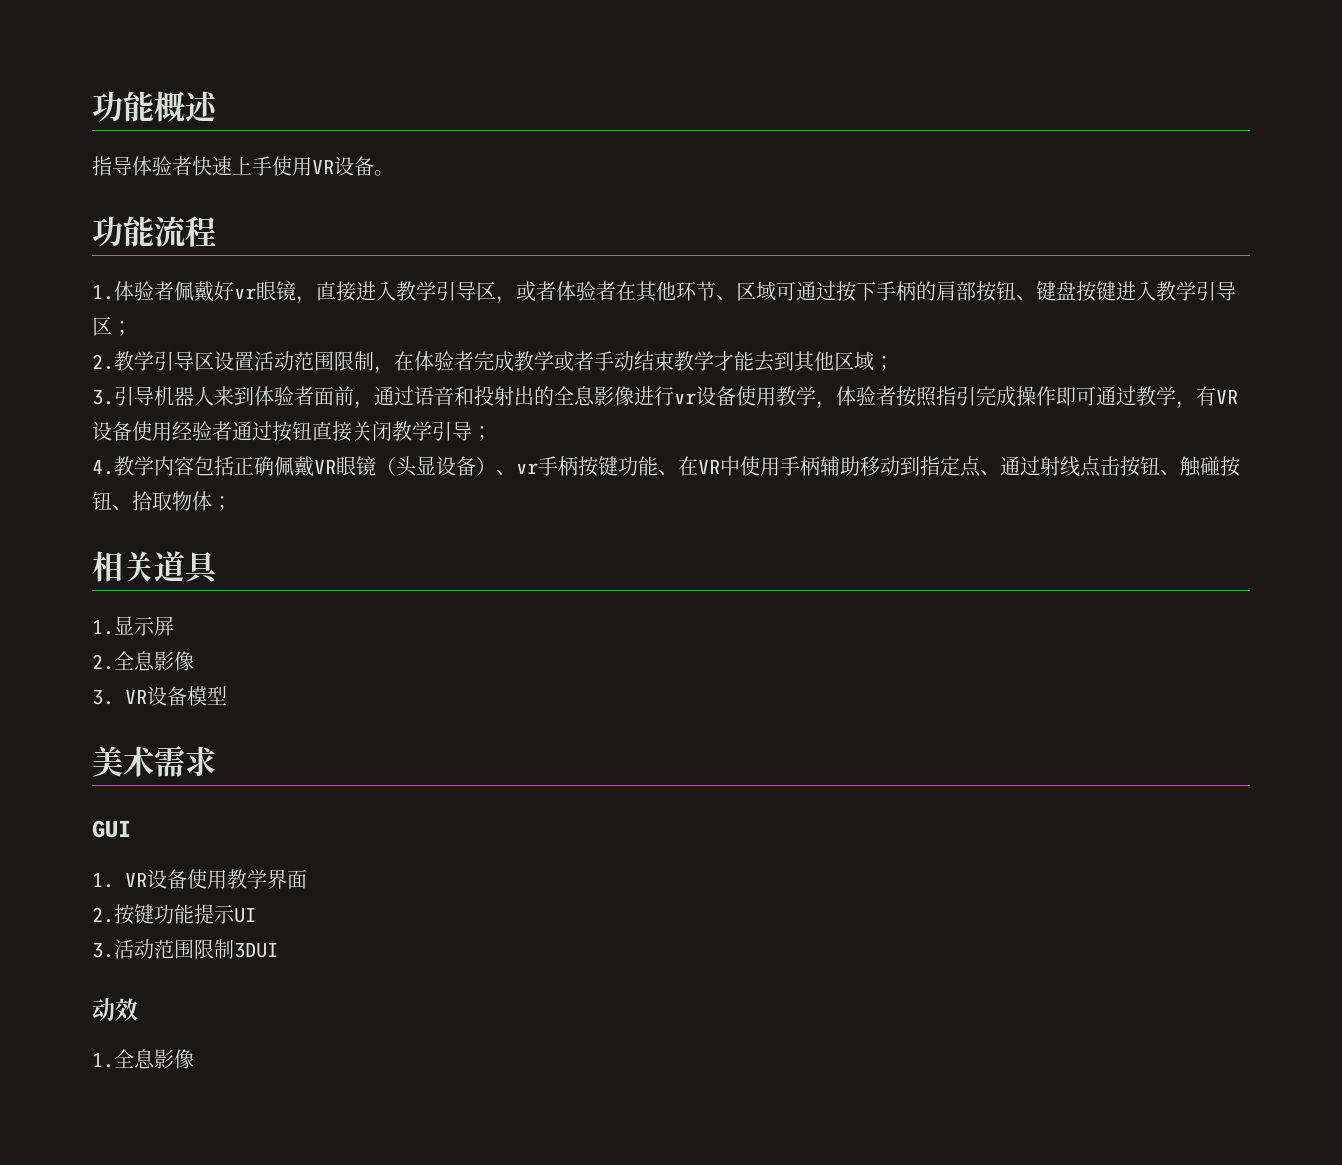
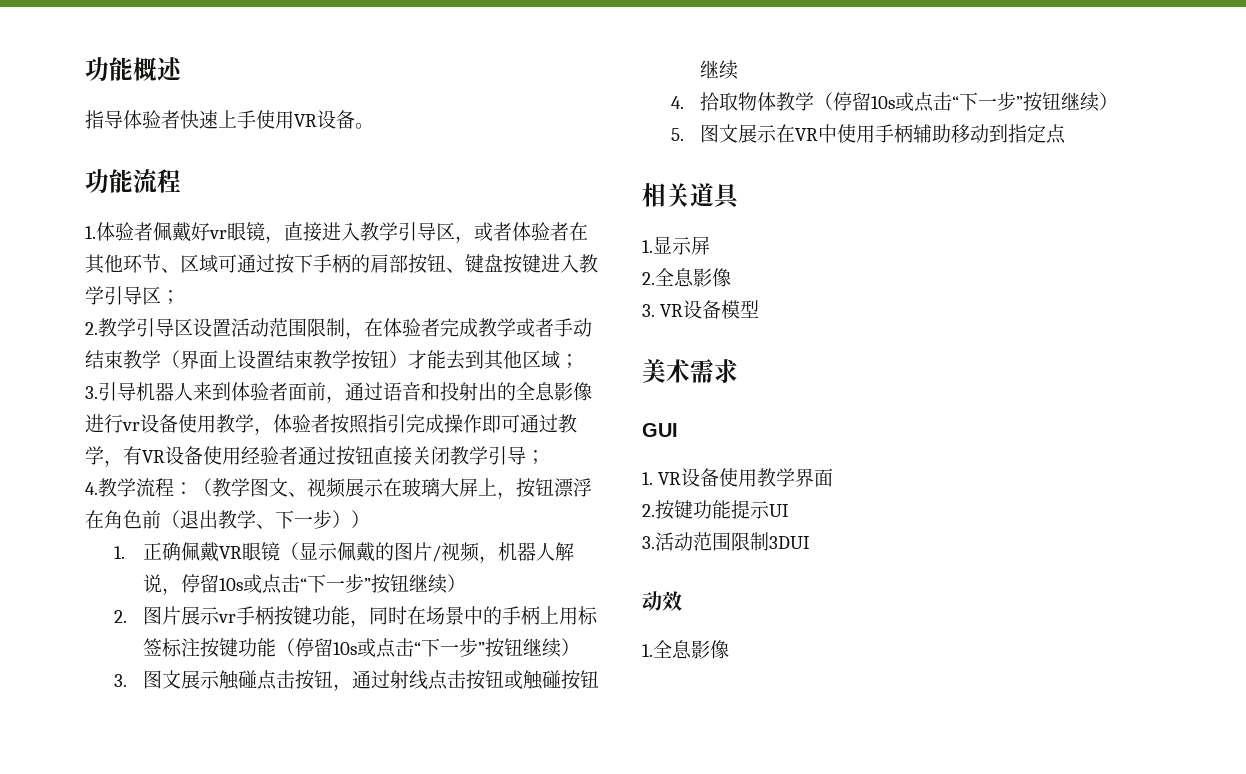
- 2.教学引导区设置活动范围限制，在体验者完成教学或者手动结束教学才能去到其他区域；
+ 2.教学引导区设置活动范围限制，在体验者完成教学或者手动结束教学（界面上设置结束教学按钮）才能去到其他区域；
- 4.教学内容包括正确佩戴VR眼镜（头显设备）、vr手柄按键功能、在VR中使用手柄辅助移动到指定点、通过射线点击按钮、触碰按钮、拾取物体；
+ 4.教学流程：（教学图文、视频展示在玻璃大屏上，按钮漂浮在角色前（退出教学、下一步））
+ 1.正确佩戴VR眼镜（显示佩戴的图片/视频，机器人解说，停留10s或点击“下一步”按钮继续）
+ 2.图片展示vr手柄按键功能，同时在场景中的手柄上用标签标注按键功能（停留10s或点击“下一步”按钮继续）
+ 3.图文展示触碰点击按钮，通过射线点击按钮或触碰按钮继续
+ 4.拾取物体教学（停留10s或点击“下一步”按钮继续）
+ 5.图文展示在VR中使用手柄辅助移动到指定点

